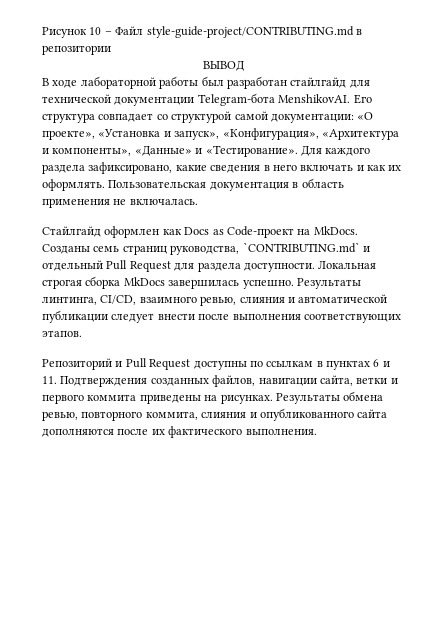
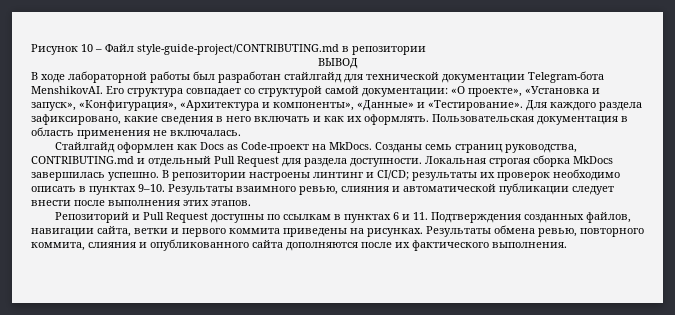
- Созданы семь страниц руководства, `CONTRIBUTING.md` и отдельный Pull Request для раздела доступности.
+ Созданы семь страниц руководства, CONTRIBUTING.md и отдельный Pull Request для раздела доступности.
- Результаты линтинга, CI/CD, взаимного ревью, слияния и автоматической публикации следует внести после выполнения соответствующих этапов.
+ В репозитории настроены линтинг и CI/CD; результаты их проверок необходимо описать в пунктах 9–10. Результаты взаимного ревью, слияния и автоматической публикации следует внести после выполнения этих этапов.

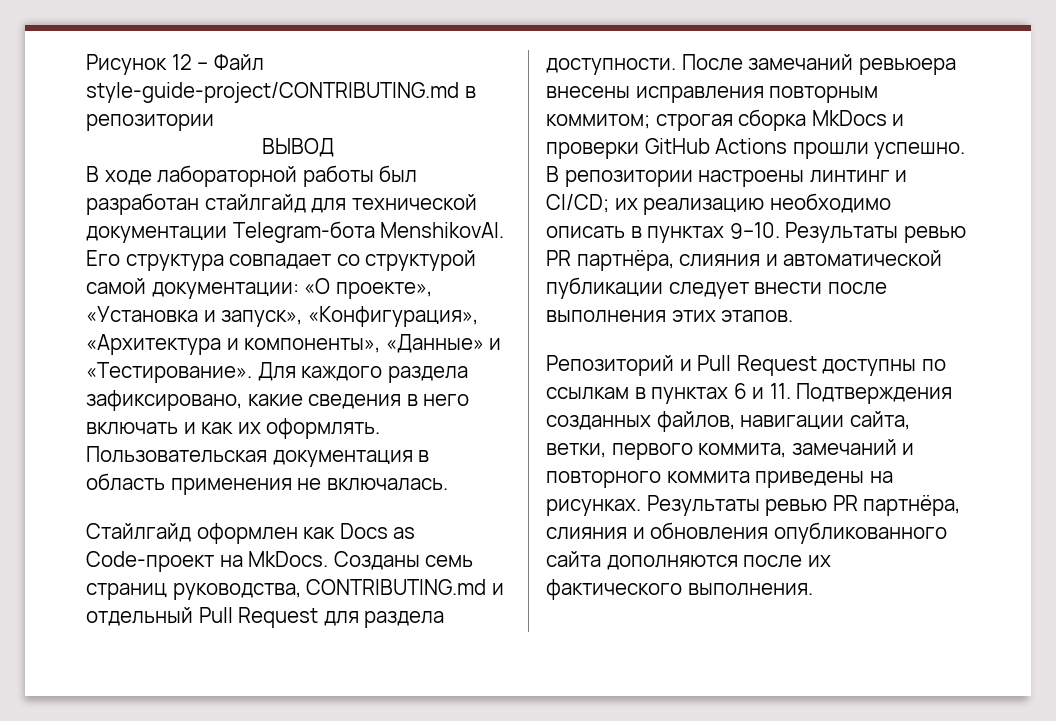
- Рисунок 10 – Файл style-guide-project/CONTRIBUTING.md в репозитории
+ Рисунок 12 – Файл style-guide-project/CONTRIBUTING.md в репозитории
- Локальная строгая сборка MkDocs завершилась успешно.
+ После замечаний ревьюера внесены исправления повторным коммитом; строгая сборка MkDocs и проверки GitHub Actions прошли успешно.
- В репозитории настроены линтинг и CI/CD; результаты их проверок необходимо описать в пунктах 9–10.
+ В репозитории настроены линтинг и CI/CD; их реализацию необходимо описать в пунктах 9–10.
- Результаты взаимного ревью, слияния и автоматической публикации следует внести после выполнения этих этапов.
+ Результаты ревью PR партнёра, слияния и автоматической публикации следует внести после выполнения этих этапов.
- Репозиторий и Pull Request доступны по ссылкам в пунктах 6 и 11. Подтверждения созданных файлов, навигации сайта, ветки и первого коммита приведены на рисунках.
+ Репозиторий и Pull Request доступны по ссылкам в пунктах 6 и 11. Подтверждения созданных файлов, навигации сайта, ветки, первого коммита, замечаний и повторного коммита приведены на рисунках.
- Результаты обмена ревью, повторного коммита, слияния и опубликованного сайта дополняются после их фактического выполнения.
+ Результаты ревью PR партнёра, слияния и обновления опубликованного сайта дополняются после их фактического выполнения.

